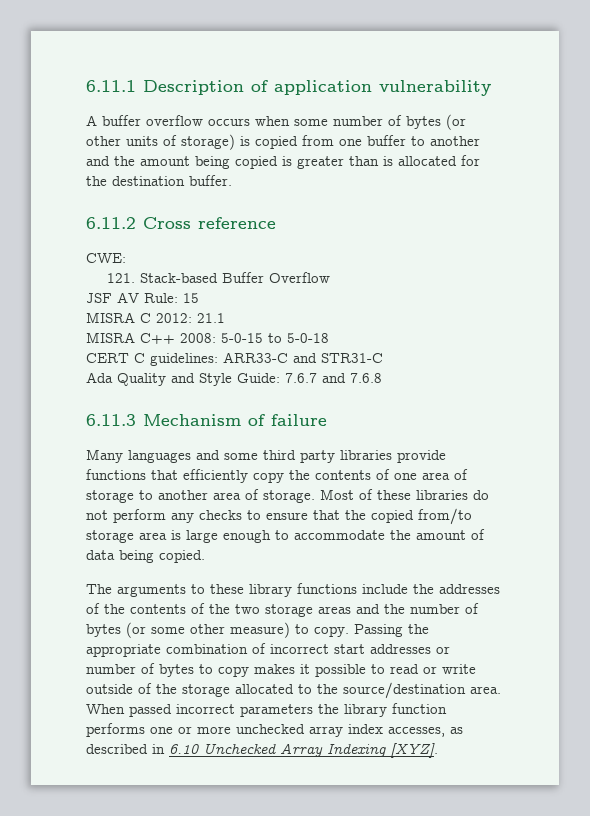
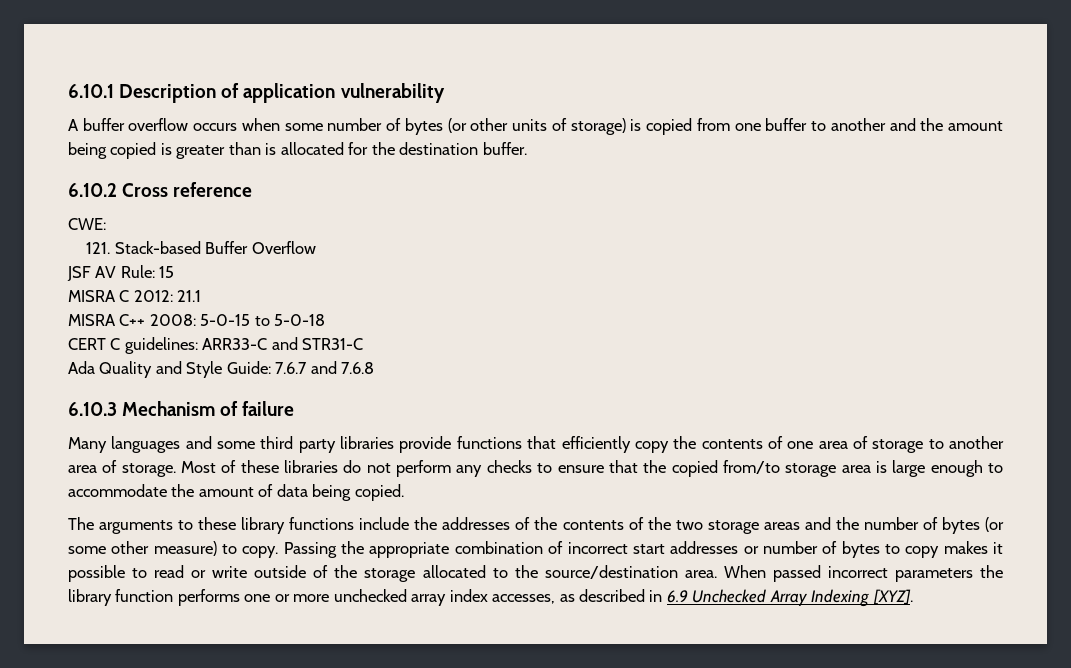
- 6.11.1 Description of application vulnerability
+ 6.10.1 Description of application vulnerability
- 6.11.2 Cross reference
+ 6.10.2 Cross reference
- 6.11.3 Mechanism of failure
+ 6.10.3 Mechanism of failure
- When passed incorrect parameters the library function performs one or more unchecked array index accesses, as described in 6.10 Unchecked Array Indexing [XYZ].
+ When passed incorrect parameters the library function performs one or more unchecked array index accesses, as described in 6.9 Unchecked Array Indexing [XYZ].

